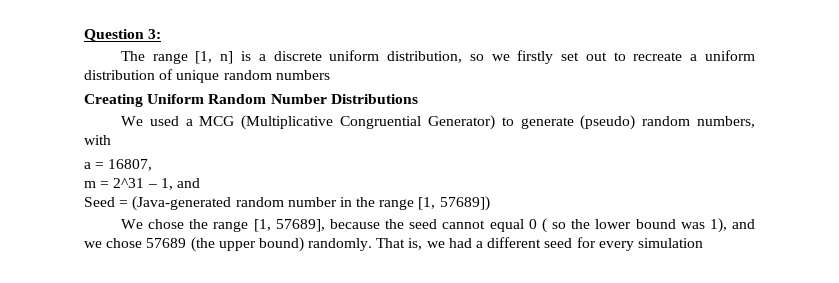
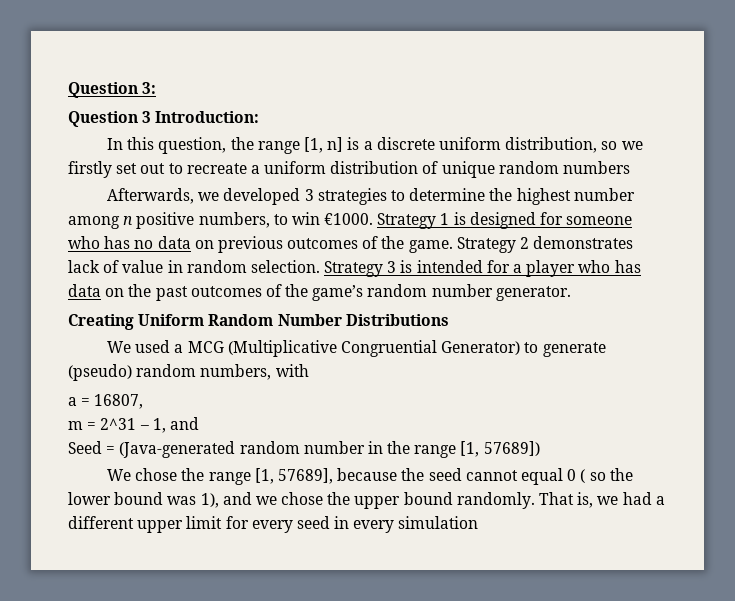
- The range [1, n] is a discrete uniform distribution, so we firstly set out to recreate a uniform distribution of unique random numbers
+ Question 3 Introduction:
+ In this question, the range [1, n] is a discrete uniform distribution, so we firstly set out to recreate a uniform distribution of unique random numbers
+ Afterwards, we developed 3 strategies to determine the highest number among n positive numbers, to win €1000. Strategy 1 is designed for someone who has no data on previous outcomes of the game. Strategy 2 demonstrates lack of value in random selection. Strategy 3 is intended for a player who has data on the past outcomes of the game’s random number generator.
- We chose the range [1, 57689], because the seed cannot equal 0 ( so the lower bound was 1), and we chose 57689 (the upper bound) randomly.
+ We chose the range [1, 57689], because the seed cannot equal 0 ( so the lower bound was 1), and we chose the upper bound randomly.
- That is, we had a different seed for every simulation
+ That is, we had a different upper limit for every seed in every simulation

